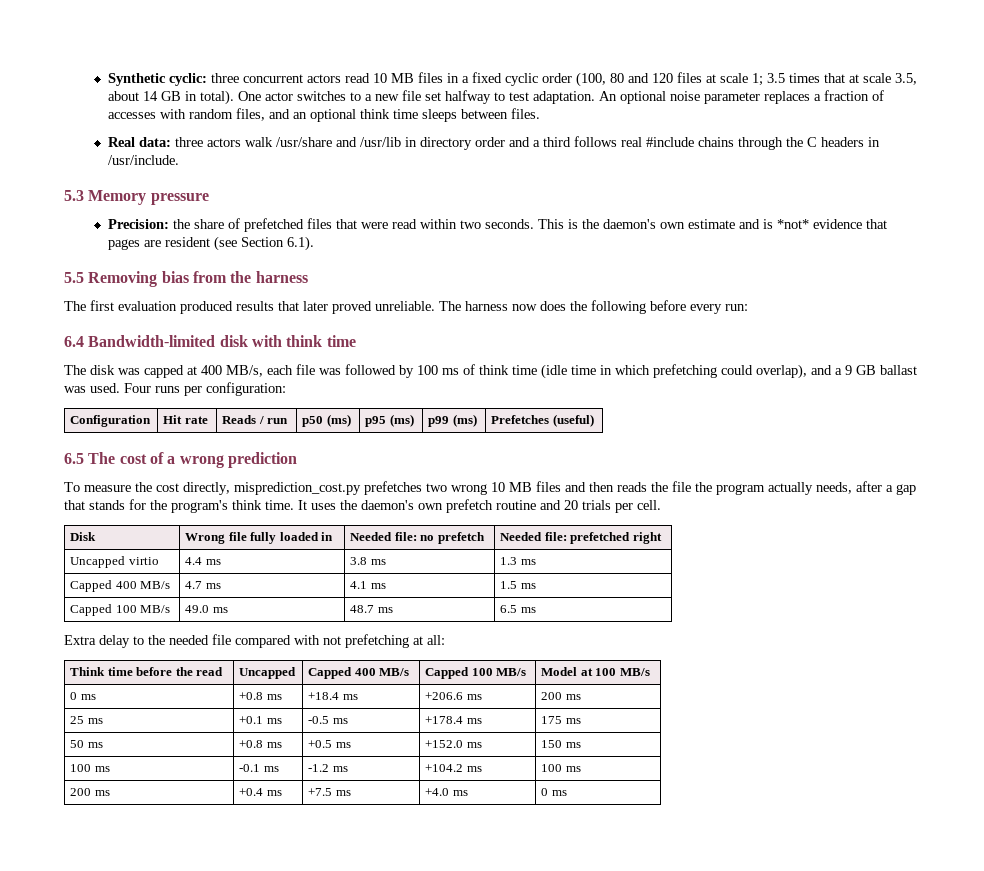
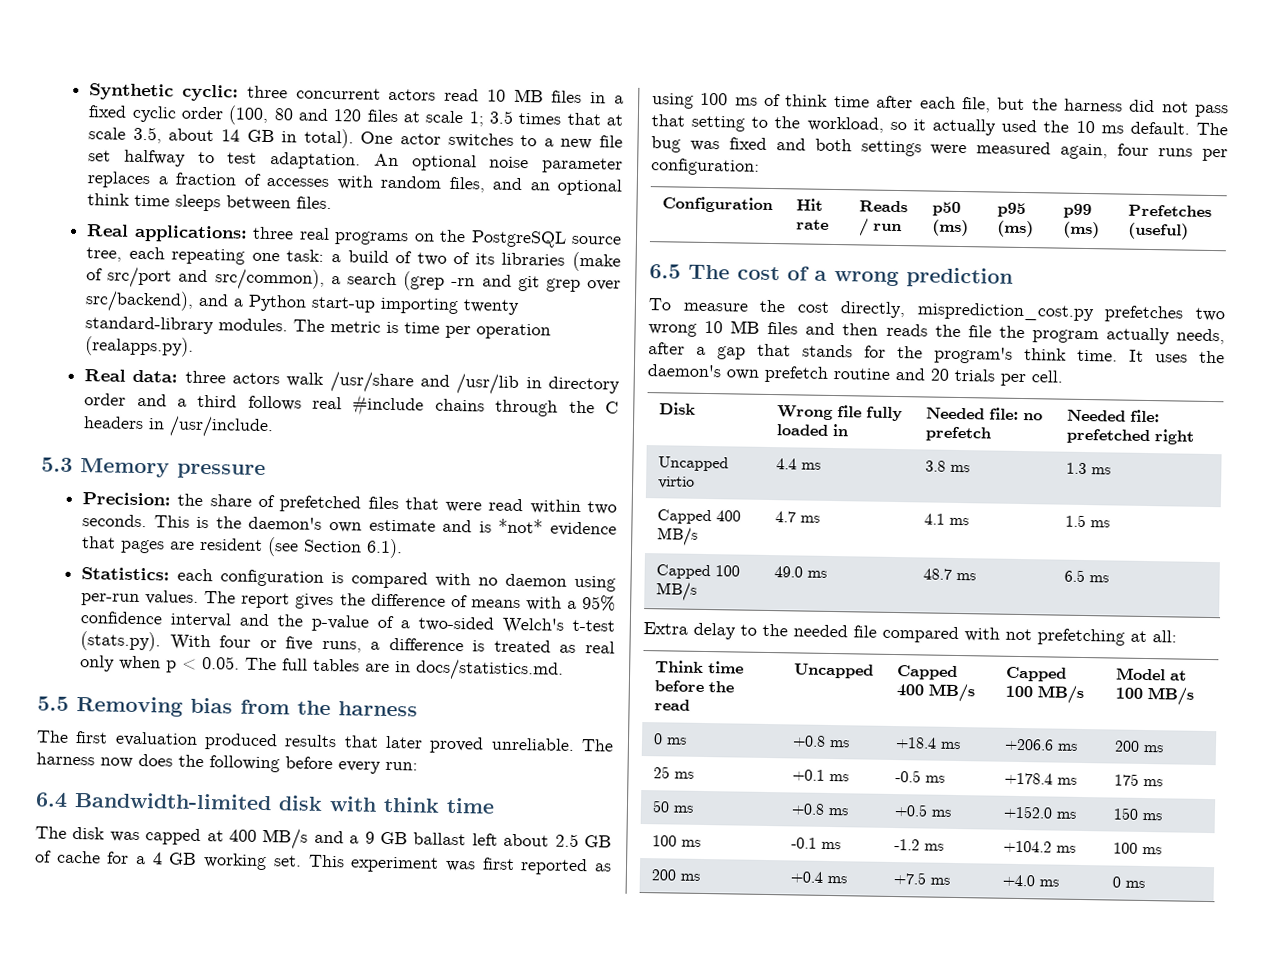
+ Real applications: three real programs on the PostgreSQL source tree, each repeating one task: a build of two of its libraries (make of src/port and src/common), a search (grep -rn and git grep over src/backend), and a Python start-up importing twenty standard-library modules. The metric is time per operation (realapps.py).
+ Statistics: each configuration is compared with no daemon using per-run values. The report gives the difference of means with a 95% confidence interval and the p-value of a two-sided Welch's t-test (stats.py). With four or five runs, a difference is treated as real only when p < 0.05. The full tables are in docs/statistics.md.
- The disk was capped at 400 MB/s, each file was followed by 100 ms of think time (idle time in which prefetching could overlap), and a 9 GB ballast was used. Four runs per configuration:
+ The disk was capped at 400 MB/s and a 9 GB ballast left about 2.5 GB of cache for a 4 GB working set. This experiment was first reported as using 100 ms of think time after each file, but the harness did not pass that setting to the workload, so it actually used the 10 ms default. The bug was fixed and both settings were measured again, four runs per configuration:

